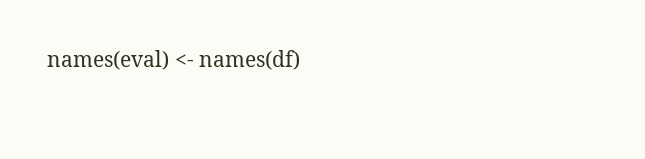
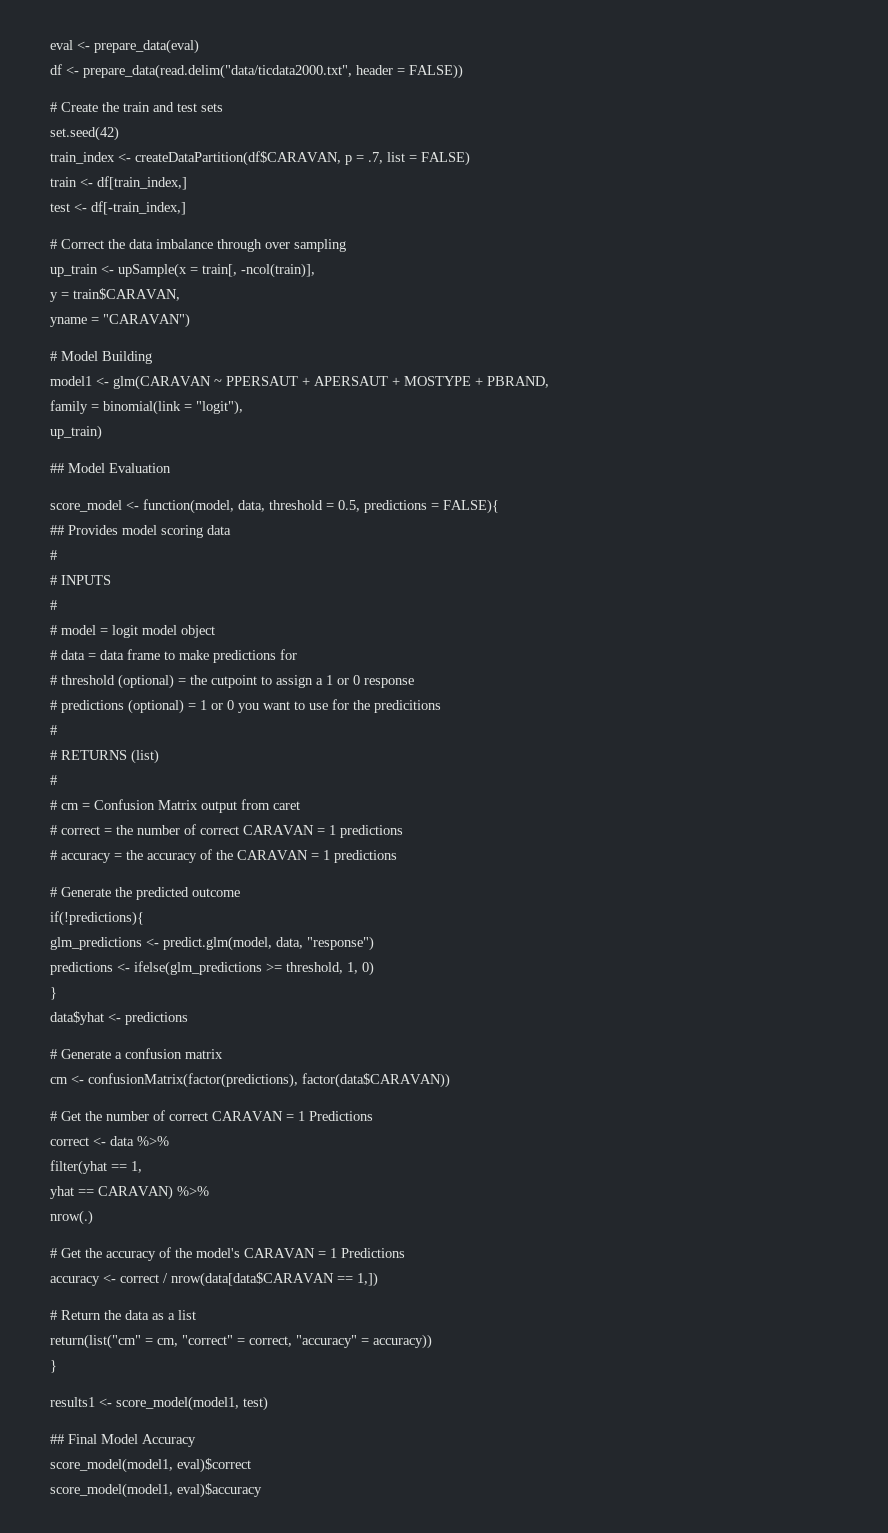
- names(eval) <- names(df)
+ eval <- prepare_data(eval)
+ df <- prepare_data(read.delim("data/ticdata2000.txt", header = FALSE))
+ # Create the train and test sets
+ set.seed(42)
+ train_index <- createDataPartition(df$CARAVAN, p = .7, list = FALSE)
+ train <- df[train_index,]
+ test <- df[-train_index,]
+ # Correct the data imbalance through over sampling
+ up_train <- upSample(x = train[, -ncol(train)],
+ y = train$CARAVAN,
+ yname = "CARAVAN")
+ # Model Building
+ model1 <- glm(CARAVAN ~ PPERSAUT + APERSAUT + MOSTYPE + PBRAND,
+ family = binomial(link = "logit"),
+ up_train)
+ ## Model Evaluation
+ score_model <- function(model, data, threshold = 0.5, predictions = FALSE){
+ ## Provides model scoring data
+ #
+ # INPUTS
+ #
+ # model = logit model object
+ # data = data frame to make predictions for
+ # threshold (optional) = the cutpoint to assign a 1 or 0 response
+ # predictions (optional) = 1 or 0 you want to use for the predicitions
+ #
+ # RETURNS (list)
+ #
+ # cm = Confusion Matrix output from caret
+ # correct = the number of correct CARAVAN = 1 predictions
+ # accuracy = the accuracy of the CARAVAN = 1 predictions
+ # Generate the predicted outcome
+ if(!predictions){
+ glm_predictions <- predict.glm(model, data, "response")
+ predictions <- ifelse(glm_predictions >= threshold, 1, 0)
+ }
+ data$yhat <- predictions
+ # Generate a confusion matrix
+ cm <- confusionMatrix(factor(predictions), factor(data$CARAVAN))
+ # Get the number of correct CARAVAN = 1 Predictions
+ correct <- data %>%
+ filter(yhat == 1,
+ yhat == CARAVAN) %>%
+ nrow(.)
+ # Get the accuracy of the model's CARAVAN = 1 Predictions
+ accuracy <- correct / nrow(data[data$CARAVAN == 1,])
+ # Return the data as a list
+ return(list("cm" = cm, "correct" = correct, "accuracy" = accuracy))
+ }
+ results1 <- score_model(model1, test)
+ ## Final Model Accuracy
+ score_model(model1, eval)$correct
+ score_model(model1, eval)$accuracy

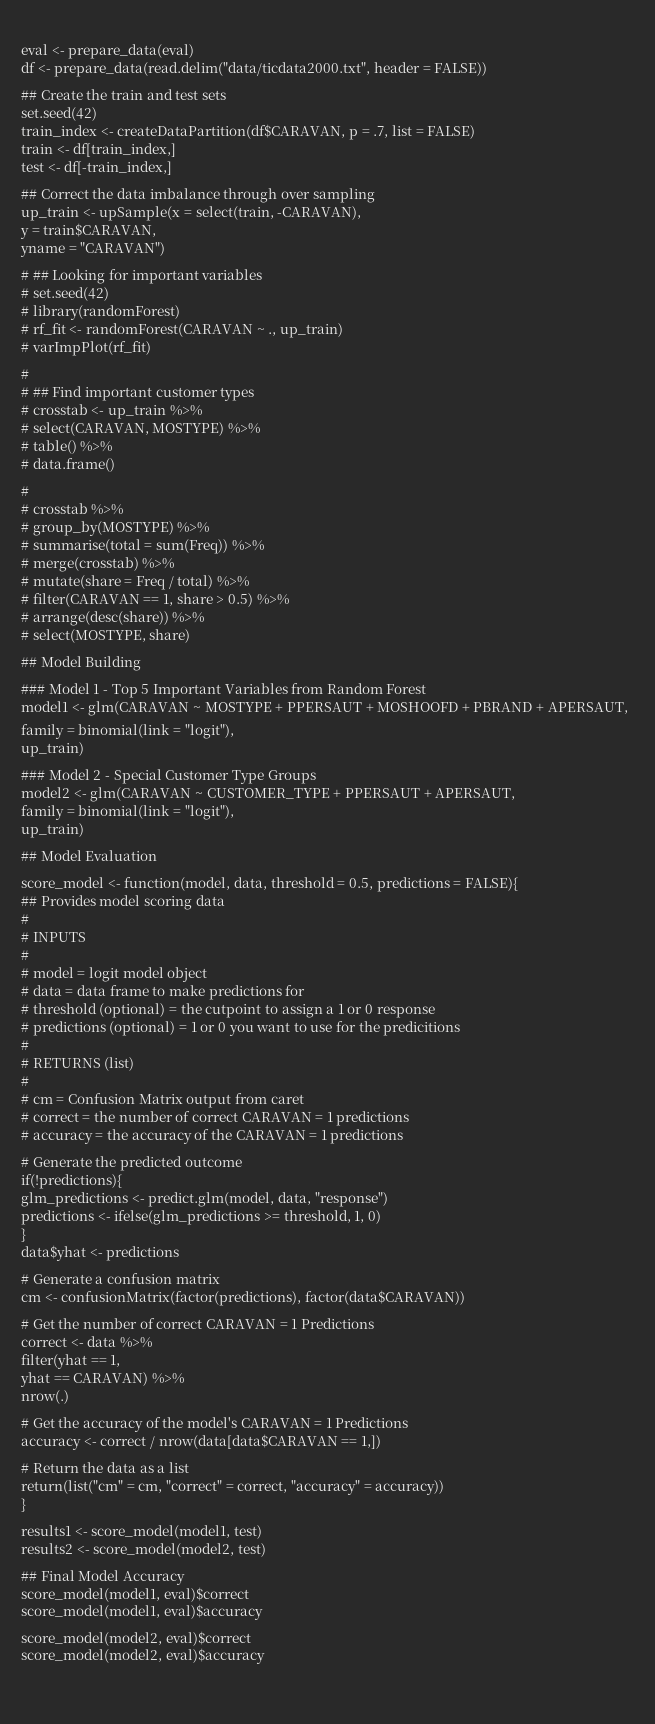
- # Create the train and test sets
+ ## Create the train and test sets
- # Correct the data imbalance through over sampling
+ ## Correct the data imbalance through over sampling
- up_train <- upSample(x = train[, -ncol(train)],
+ up_train <- upSample(x = select(train, -CARAVAN),
- # Model Building
- model1 <- glm(CARAVAN ~ PPERSAUT + APERSAUT + MOSTYPE + PBRAND,
+ # ## Looking for important variables
+ # set.seed(42)
+ # library(randomForest)
+ # rf_fit <- randomForest(CARAVAN ~ ., up_train)
+ # varImpPlot(rf_fit)
+ #
+ # ## Find important customer types
+ # crosstab <- up_train %>%
+ # select(CARAVAN, MOSTYPE) %>%
+ # table() %>%
+ # data.frame()
+ #
+ # crosstab %>%
+ # group_by(MOSTYPE) %>%
+ # summarise(total = sum(Freq)) %>%
+ # merge(crosstab) %>%
+ # mutate(share = Freq / total) %>%
+ # filter(CARAVAN == 1, share > 0.5) %>%
+ # arrange(desc(share)) %>%
+ # select(MOSTYPE, share)
+ ## Model Building
+ ### Model 1 - Top 5 Important Variables from Random Forest
+ model1 <- glm(CARAVAN ~ MOSTYPE + PPERSAUT + MOSHOOFD + PBRAND + APERSAUT,
+ family = binomial(link = "logit"),
+ up_train)
+ ### Model 2 - Special Customer Type Groups
+ model2 <- glm(CARAVAN ~ CUSTOMER_TYPE + PPERSAUT + APERSAUT,
+ results2 <- score_model(model2, test)
+ score_model(model2, eval)$correct
+ score_model(model2, eval)$accuracy

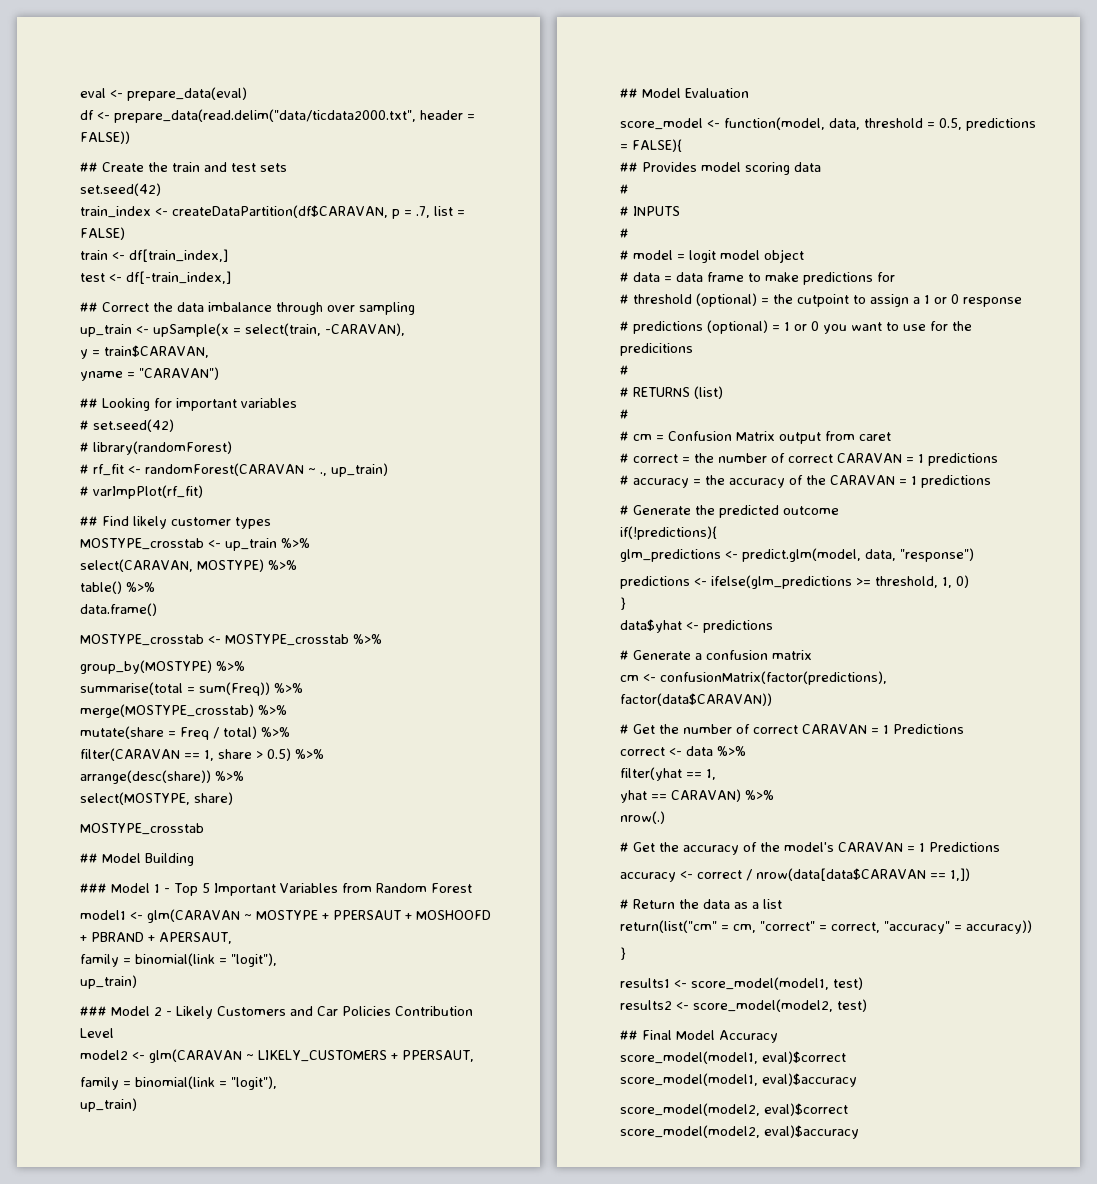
- # ## Looking for important variables
+ ## Looking for important variables
  # varImpPlot(rf_fit)
- #
- # ## Find important customer types
+ ## Find likely customer types
- # crosstab <- up_train %>%
+ MOSTYPE_crosstab <- up_train %>%
- # select(CARAVAN, MOSTYPE) %>%
+ select(CARAVAN, MOSTYPE) %>%
- # table() %>%
+ table() %>%
- # data.frame()
- #
- # crosstab %>%
- # group_by(MOSTYPE) %>%
+ data.frame()
+ MOSTYPE_crosstab <- MOSTYPE_crosstab %>%
+ group_by(MOSTYPE) %>%
- # summarise(total = sum(Freq)) %>%
+ summarise(total = sum(Freq)) %>%
- # merge(crosstab) %>%
- # mutate(share = Freq / total) %>%
+ merge(MOSTYPE_crosstab) %>%
+ mutate(share = Freq / total) %>%
- # filter(CARAVAN == 1, share > 0.5) %>%
+ filter(CARAVAN == 1, share > 0.5) %>%
- # arrange(desc(share)) %>%
+ arrange(desc(share)) %>%
- # select(MOSTYPE, share)
+ select(MOSTYPE, share)
+ MOSTYPE_crosstab
- ### Model 2 - Special Customer Type Groups
+ ### Model 2 - Likely Customers and Car Policies Contribution Level
- model2 <- glm(CARAVAN ~ CUSTOMER_TYPE + PPERSAUT + APERSAUT,
+ model2 <- glm(CARAVAN ~ LIKELY_CUSTOMERS + PPERSAUT,

